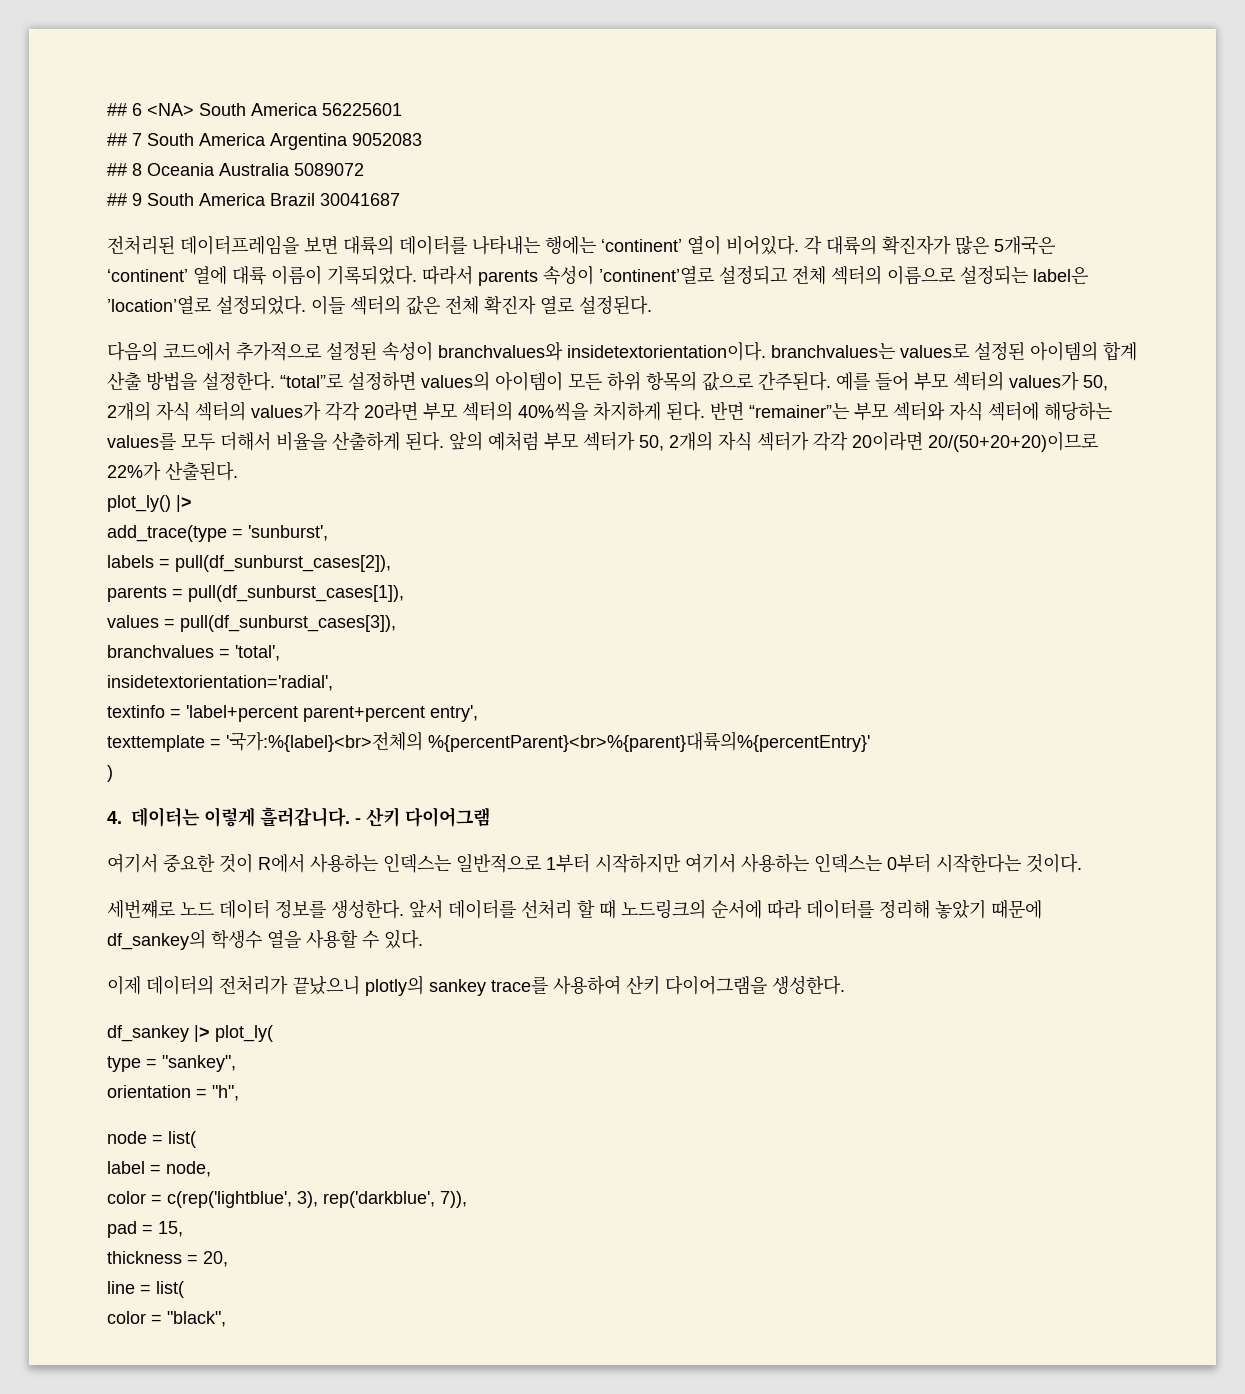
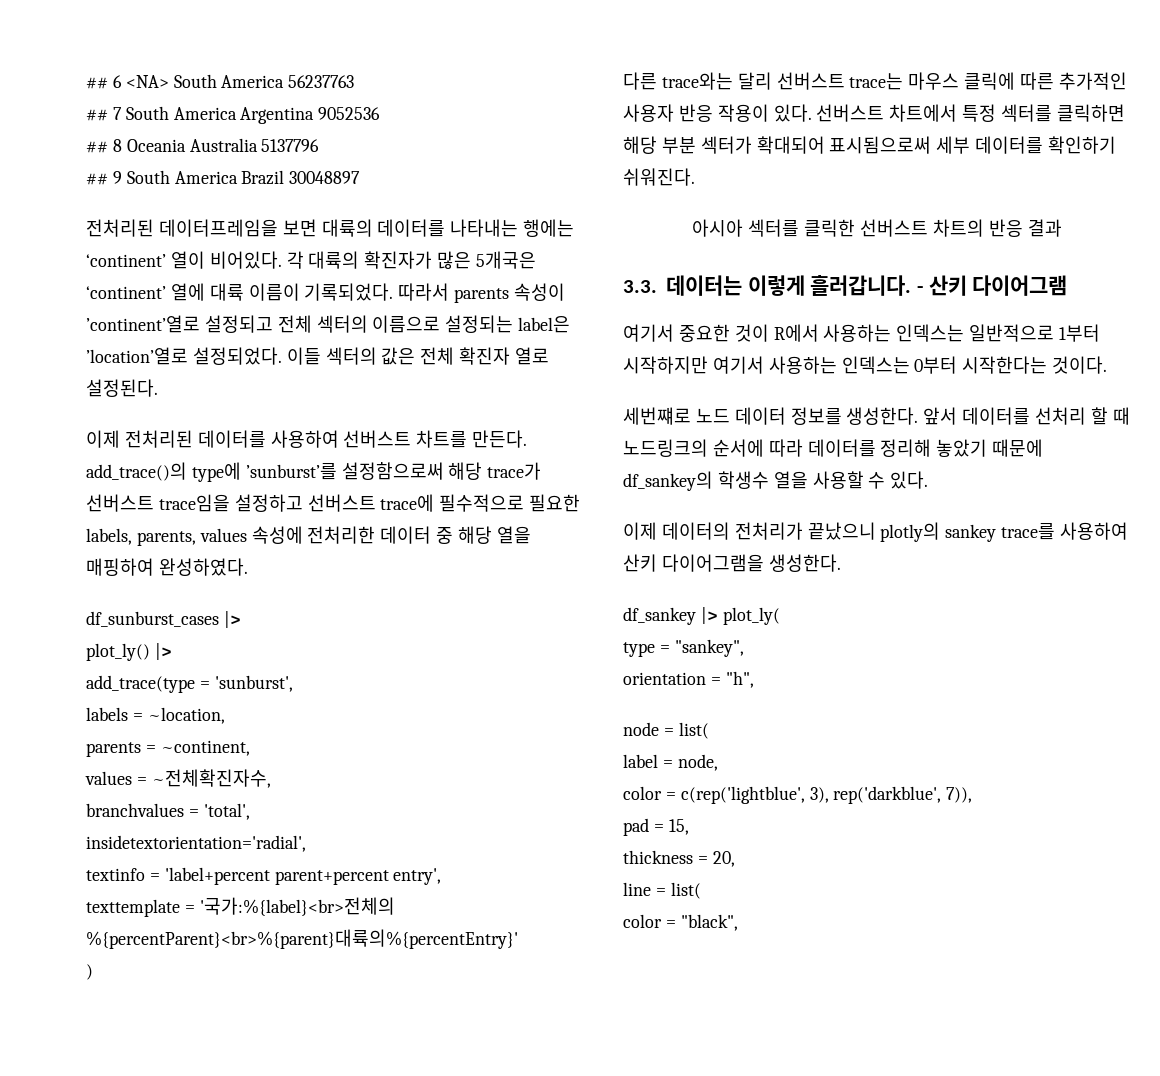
- ## 6 <NA> South America 56225601
+ ## 6 <NA> South America 56237763
- ## 7 South America Argentina 9052083
+ ## 7 South America Argentina 9052536
- ## 8 Oceania Australia 5089072
+ ## 8 Oceania Australia 5137796
- ## 9 South America Brazil 30041687
+ ## 9 South America Brazil 30048897
- 다음의 코드에서 추가적으로 설정된 속성이 branchvalues와 insidetextorientation이다. branchvalues는 values로 설정된 아이템의 합계 산출 방법을 설정한다. “total”로 설정하면 values의 아이템이 모든 하위 항목의 값으로 간주된다. 예를 들어 부모 섹터의 values가 50, 2개의 자식 섹터의 values가 각각 20라면 부모 섹터의 40%씩을 차지하게 된다. 반면 “remainer”는 부모 섹터와 자식 섹터에 해당하는 values를 모두 더해서 비율을 산출하게 된다. 앞의 예처럼 부모 섹터가 50, 2개의 자식 섹터가 각각 20이라면 20/(50+20+20)이므로 22%가 산출된다.
+ 이제 전처리된 데이터를 사용하여 선버스트 차트를 만든다. add_trace()의 type에 ’sunburst’를 설정함으로써 해당 trace가 선버스트 trace임을 설정하고 선버스트 trace에 필수적으로 필요한 labels, parents, values 속성에 전처리한 데이터 중 해당 열을 매핑하여 완성하였다.
+ df_sunburst_cases |>
- labels = pull(df_sunburst_cases[2]),
+ labels = ~location,
- parents = pull(df_sunburst_cases[1]),
+ parents = ~continent,
- values = pull(df_sunburst_cases[3]),
+ values = ~전체확진자수,
- 4. 데이터는 이렇게 흘러갑니다.
+ 다른 trace와는 달리 선버스트 trace는 마우스 클릭에 따른 추가적인 사용자 반응 작용이 있다. 선버스트 차트에서 특정 섹터를 클릭하면 해당 부분 섹터가 확대되어 표시됨으로써 세부 데이터를 확인하기 쉬워진다.
+ 아시아 섹터를 클릭한 선버스트 차트의 반응 결과
+ 3.3. 데이터는 이렇게 흘러갑니다.

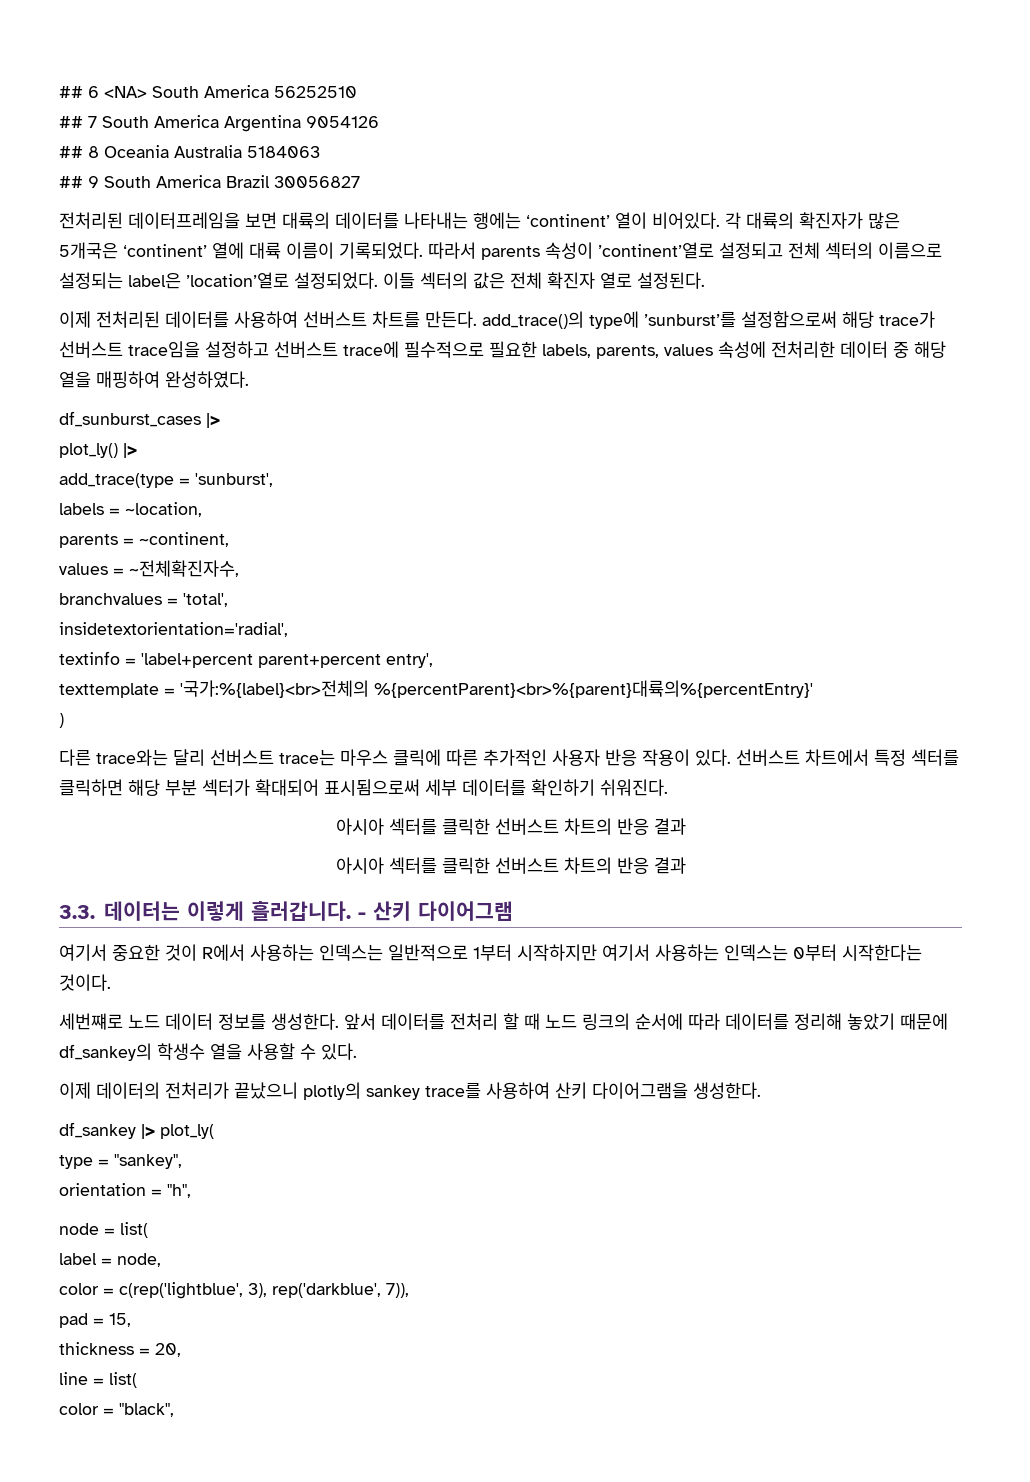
- ## 6 <NA> South America 56237763
+ ## 6 <NA> South America 56252510
- ## 7 South America Argentina 9052536
+ ## 7 South America Argentina 9054126
- ## 8 Oceania Australia 5137796
+ ## 8 Oceania Australia 5184063
- ## 9 South America Brazil 30048897
+ ## 9 South America Brazil 30056827
  선버스트 차트에서 특정 섹터를 클릭하면 해당 부분 섹터가 확대되어 표시됨으로써 세부 데이터를 확인하기 쉬워진다.
+ 아시아 섹터를 클릭한 선버스트 차트의 반응 결과
- 앞서 데이터를 선처리 할 때 노드링크의 순서에 따라 데이터를 정리해 놓았기 때문에 df_sankey의 학생수 열을 사용할 수 있다.
+ 앞서 데이터를 전처리 할 때 노드 링크의 순서에 따라 데이터를 정리해 놓았기 때문에 df_sankey의 학생수 열을 사용할 수 있다.

